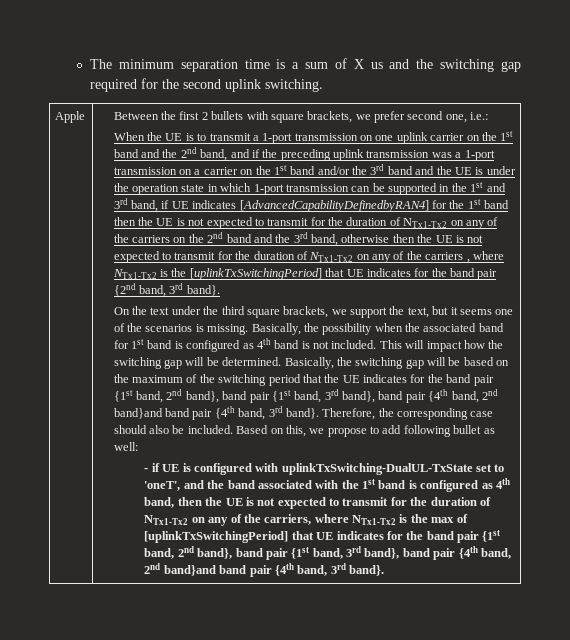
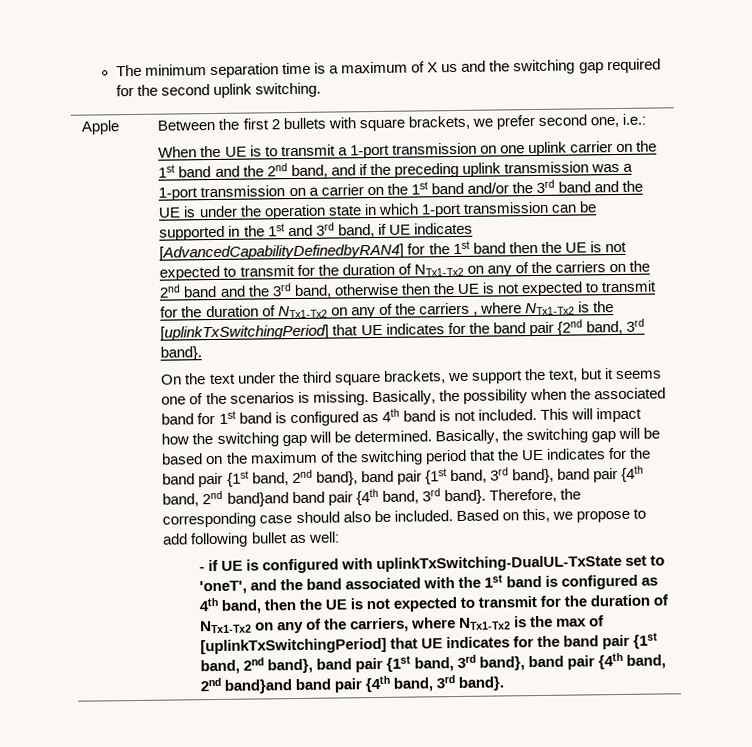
- The minimum separation time is a sum of X us and the switching gap required for the second uplink switching.
+ The minimum separation time is a maximum of X us and the switching gap required for the second uplink switching.

